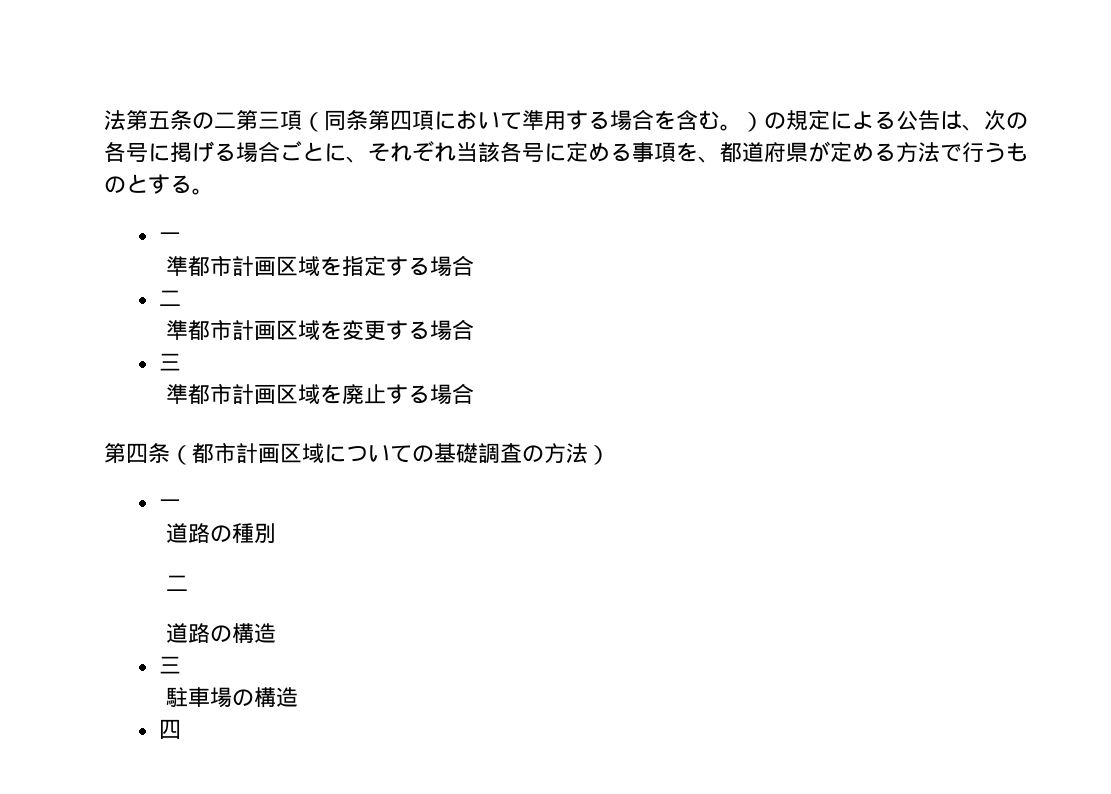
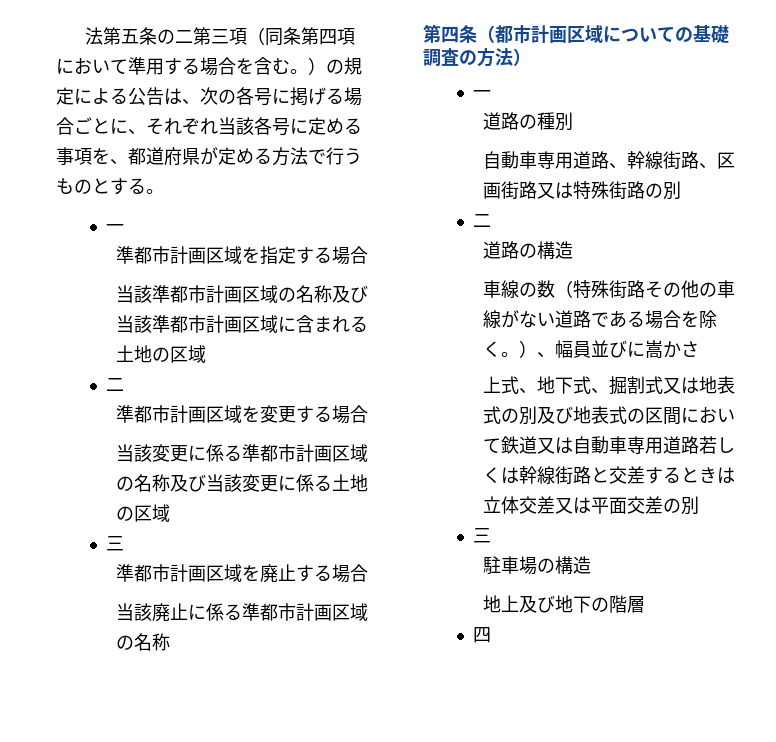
+ 当該準都市計画区域の名称及び当該準都市計画区域に含まれる土地の区域
+ 当該変更に係る準都市計画区域の名称及び当該変更に係る土地の区域
+ 当該廃止に係る準都市計画区域の名称
  道路の種別
+ 自動車専用道路、幹線街路、区画街路又は特殊街路の別
  二
  道路の構造
+ 車線の数（特殊街路その他の車線がない道路である場合を除く。）、幅員並びに嵩かさ
+ 上式、地下式、掘割式又は地表式の別及び地表式の区間において鉄道又は自動車専用道路若しくは幹線街路と交差するときは立体交差又は平面交差の別
+ 地上及び地下の階層

